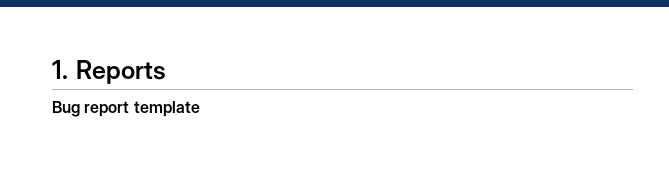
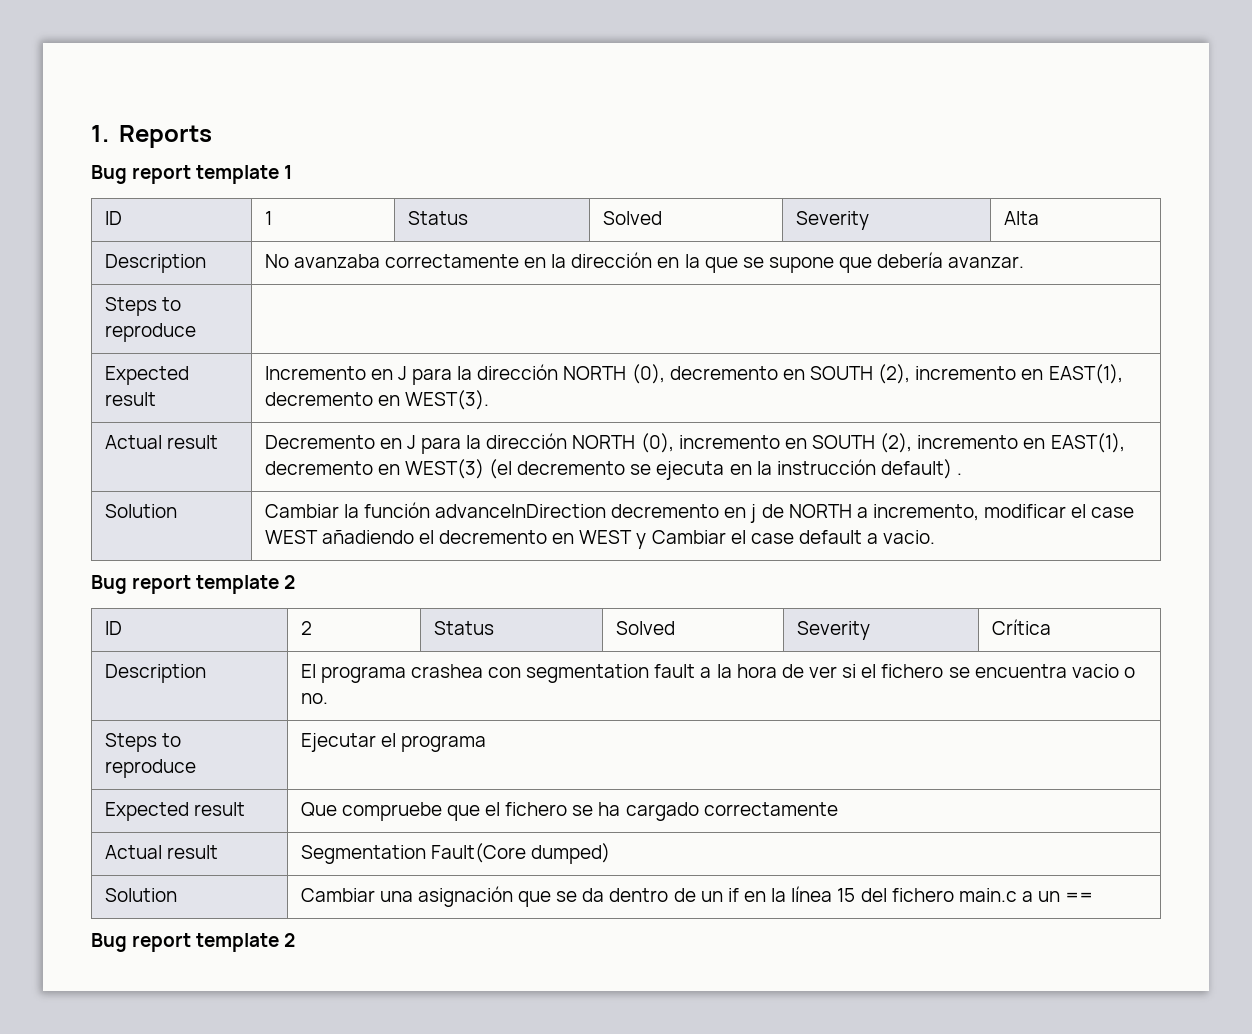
- Bug report template
+ Bug report template 1
+ ID | 1 | Status | Solved | Severity | Alta
+ Description | No avanzaba correctamente en la dirección en la que se supone que debería avanzar.
+ Steps to reproduce |
+ Expected result | Incremento en J para la dirección NORTH (0), decremento en SOUTH (2), incremento en EAST(1), decremento en WEST(3).
+ Actual result | Decremento en J para la dirección NORTH (0), incremento en SOUTH (2), incremento en EAST(1), decremento en WEST(3) (el decremento se ejecuta en la instrucción default) .
+ Solution | Cambiar la función advanceInDirection decremento en j de NORTH a incremento, modificar el case WEST añadiendo el decremento en WEST y Cambiar el case default a vacio.
+ Bug report template 2
+ ID | 2 | Status | Solved | Severity | Crítica
+ Description | El programa crashea con segmentation fault a la hora de ver si el fichero se encuentra vacio o no.
+ Steps to reproduce | Ejecutar el programa
+ Expected result | Que compruebe que el fichero se ha cargado correctamente
+ Actual result | Segmentation Fault(Core dumped)
+ Solution | Cambiar una asignación que se da dentro de un if en la línea 15 del fichero main.c a un ==
+ Bug report template 2

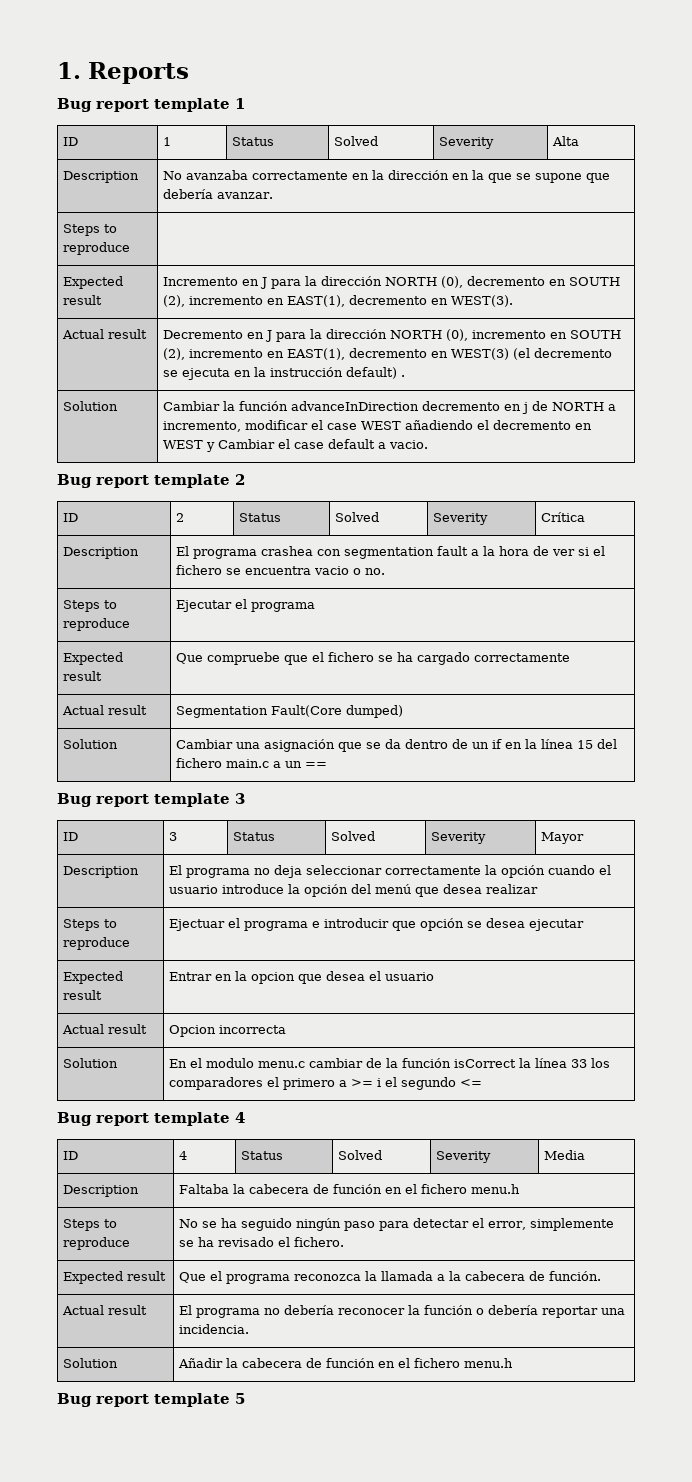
  Solution | Cambiar una asignación que se da dentro de un if en la línea 15 del fichero main.c a un ==
- Bug report template 2
+ Bug report template 3
+ ID | 3 | Status | Solved | Severity | Mayor
+ Description | El programa no deja seleccionar correctamente la opción cuando el usuario introduce la opción del menú que desea realizar
+ Steps to reproduce | Ejectuar el programa e introducir que opción se desea ejecutar
+ Expected result | Entrar en la opcion que desea el usuario
+ Actual result | Opcion incorrecta
+ Solution | En el modulo menu.c cambiar de la función isCorrect la línea 33 los comparadores el primero a >= i el segundo <=
+ Bug report template 4
+ ID | 4 | Status | Solved | Severity | Media
+ Description | Faltaba la cabecera de función en el fichero menu.h
+ Steps to reproduce | No se ha seguido ningún paso para detectar el error, simplemente se ha revisado el fichero.
+ Expected result | Que el programa reconozca la llamada a la cabecera de función.
+ Actual result | El programa no debería reconocer la función o debería reportar una incidencia.
+ Solution | Añadir la cabecera de función en el fichero menu.h
+ Bug report template 5

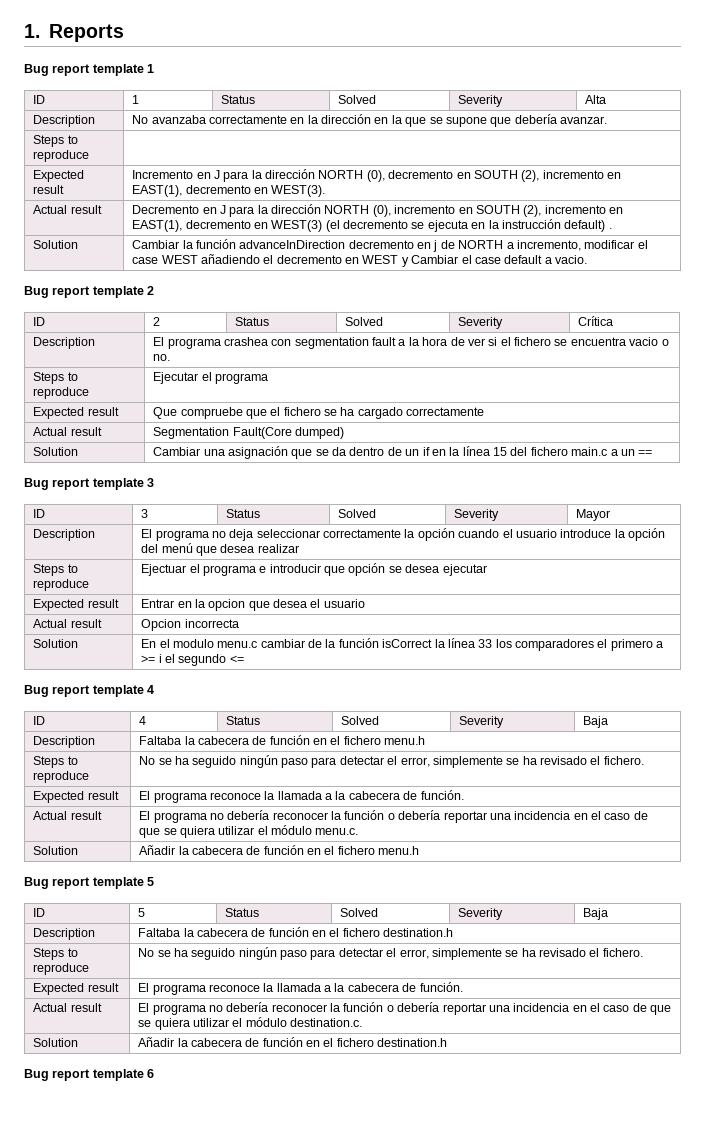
- ID | 4 | Status | Solved | Severity | Media
+ ID | 4 | Status | Solved | Severity | Baja
  Description | Faltaba la cabecera de función en el fichero menu.h
  Steps to reproduce | No se ha seguido ningún paso para detectar el error, simplemente se ha revisado el fichero.
- Expected result | Que el programa reconozca la llamada a la cabecera de función.
+ Expected result | El programa reconoce la llamada a la cabecera de función.
- Actual result | El programa no debería reconocer la función o debería reportar una incidencia.
+ Actual result | El programa no debería reconocer la función o debería reportar una incidencia en el caso de que se quiera utilizar el módulo menu.c.
+ ID | 5 | Status | Solved | Severity | Baja
+ Description | Faltaba la cabecera de función en el fichero destination.h
+ Steps to reproduce | No se ha seguido ningún paso para detectar el error, simplemente se ha revisado el fichero.
+ Expected result | El programa reconoce la llamada a la cabecera de función.
+ Actual result | El programa no debería reconocer la función o debería reportar una incidencia en el caso de que se quiera utilizar el módulo destination.c.
+ Solution | Añadir la cabecera de función en el fichero destination.h
+ Bug report template 6

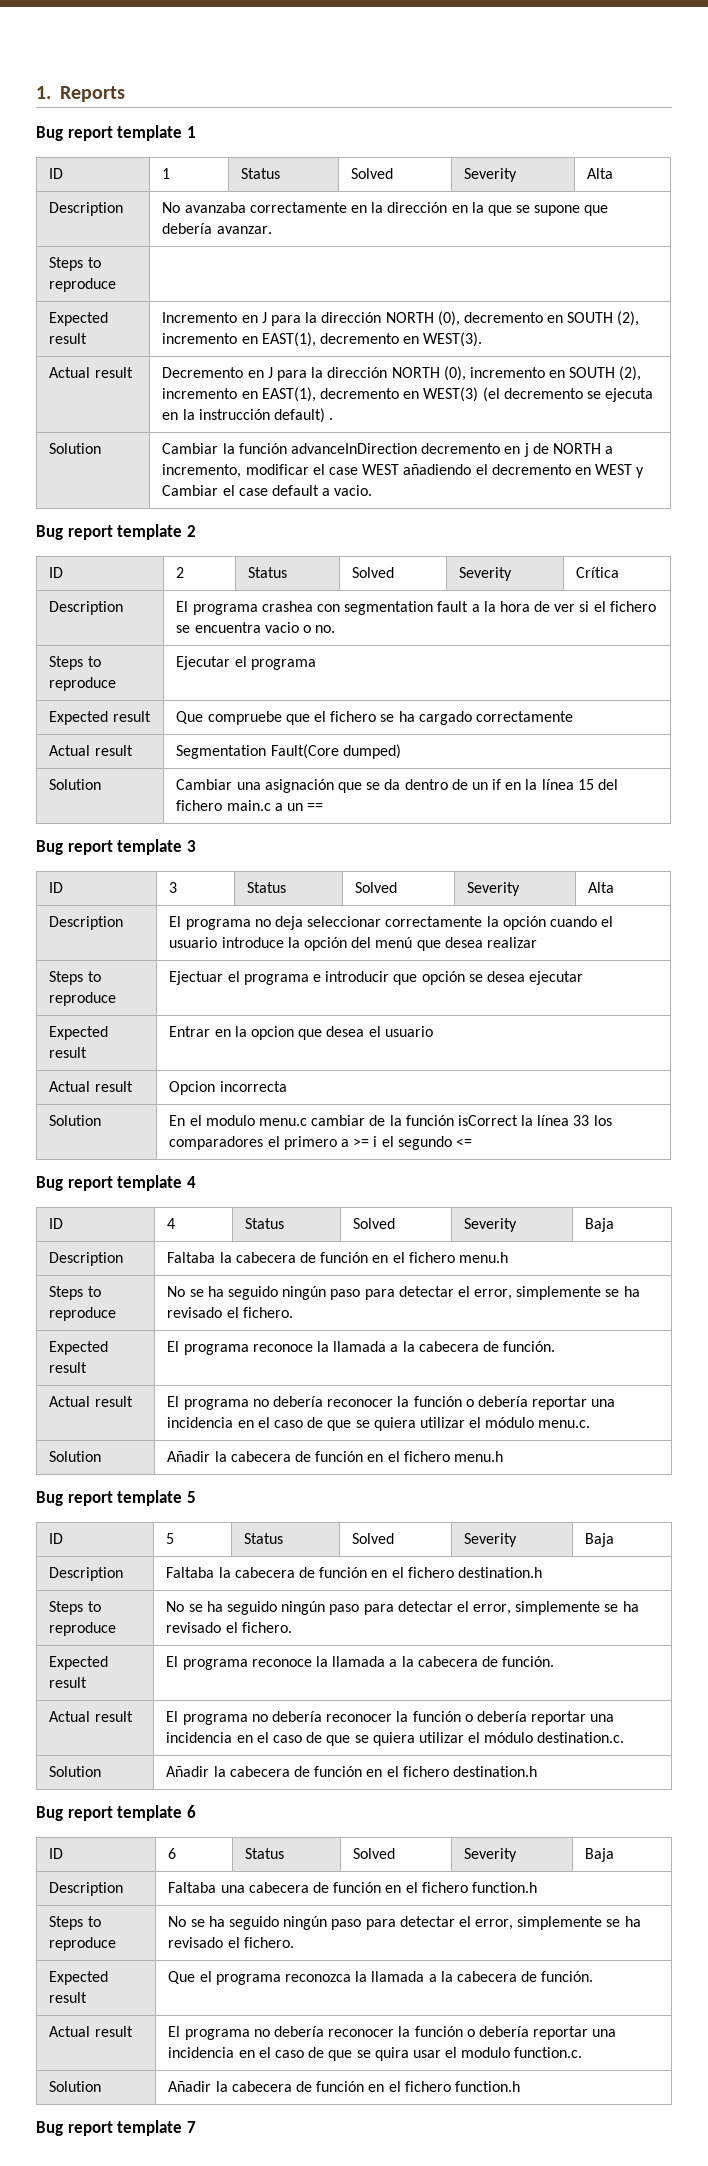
- ID | 3 | Status | Solved | Severity | Mayor
+ ID | 3 | Status | Solved | Severity | Alta
+ ID | 6 | Status | Solved | Severity | Baja
+ Description | Faltaba una cabecera de función en el fichero function.h
+ Steps to reproduce | No se ha seguido ningún paso para detectar el error, simplemente se ha revisado el fichero.
+ Expected result | Que el programa reconozca la llamada a la cabecera de función.
+ Actual result | El programa no debería reconocer la función o debería reportar una incidencia en el caso de que se quira usar el modulo function.c.
+ Solution | Añadir la cabecera de función en el fichero function.h
+ Bug report template 7

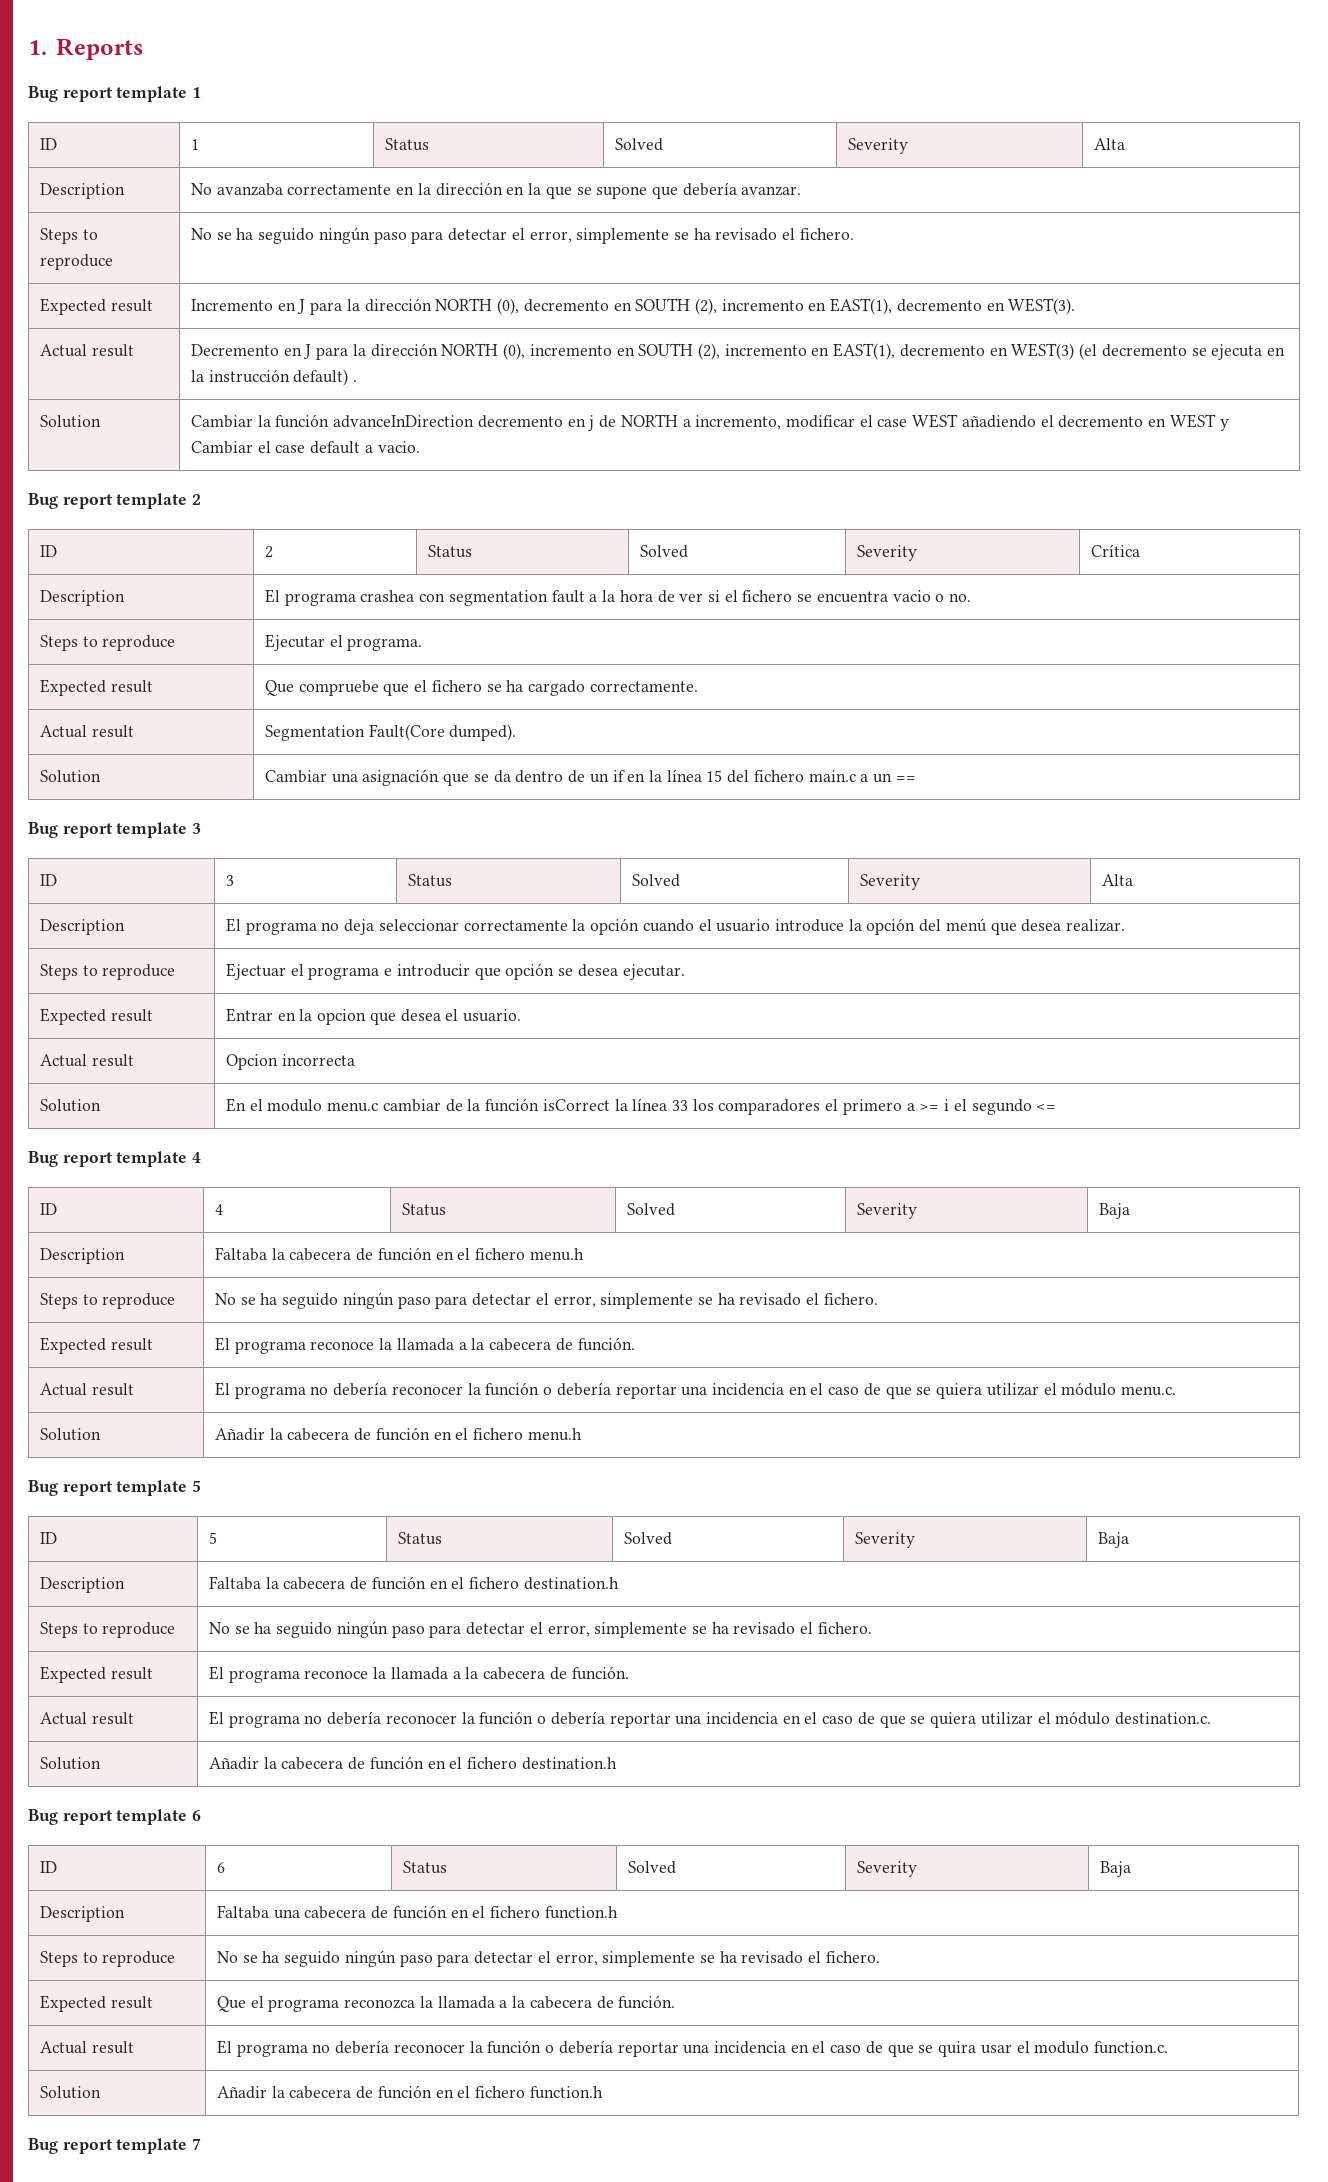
  Description | No avanzaba correctamente en la dirección en la que se supone que debería avanzar.
- Steps to reproduce |
+ Steps to reproduce | No se ha seguido ningún paso para detectar el error, simplemente se ha revisado el fichero.
- Steps to reproduce | Ejecutar el programa
+ Steps to reproduce | Ejecutar el programa.
- Expected result | Que compruebe que el fichero se ha cargado correctamente
+ Expected result | Que compruebe que el fichero se ha cargado correctamente.
- Actual result | Segmentation Fault(Core dumped)
+ Actual result | Segmentation Fault(Core dumped).
- Description | El programa no deja seleccionar correctamente la opción cuando el usuario introduce la opción del menú que desea realizar
+ Description | El programa no deja seleccionar correctamente la opción cuando el usuario introduce la opción del menú que desea realizar.
- Steps to reproduce | Ejectuar el programa e introducir que opción se desea ejecutar
+ Steps to reproduce | Ejectuar el programa e introducir que opción se desea ejecutar.
- Expected result | Entrar en la opcion que desea el usuario
+ Expected result | Entrar en la opcion que desea el usuario.

